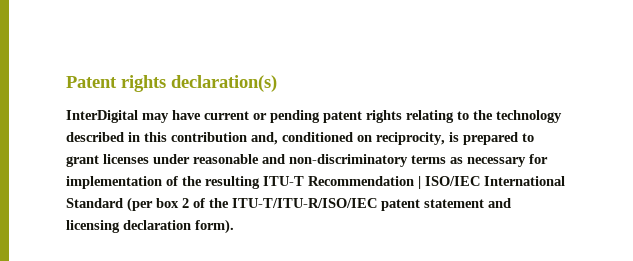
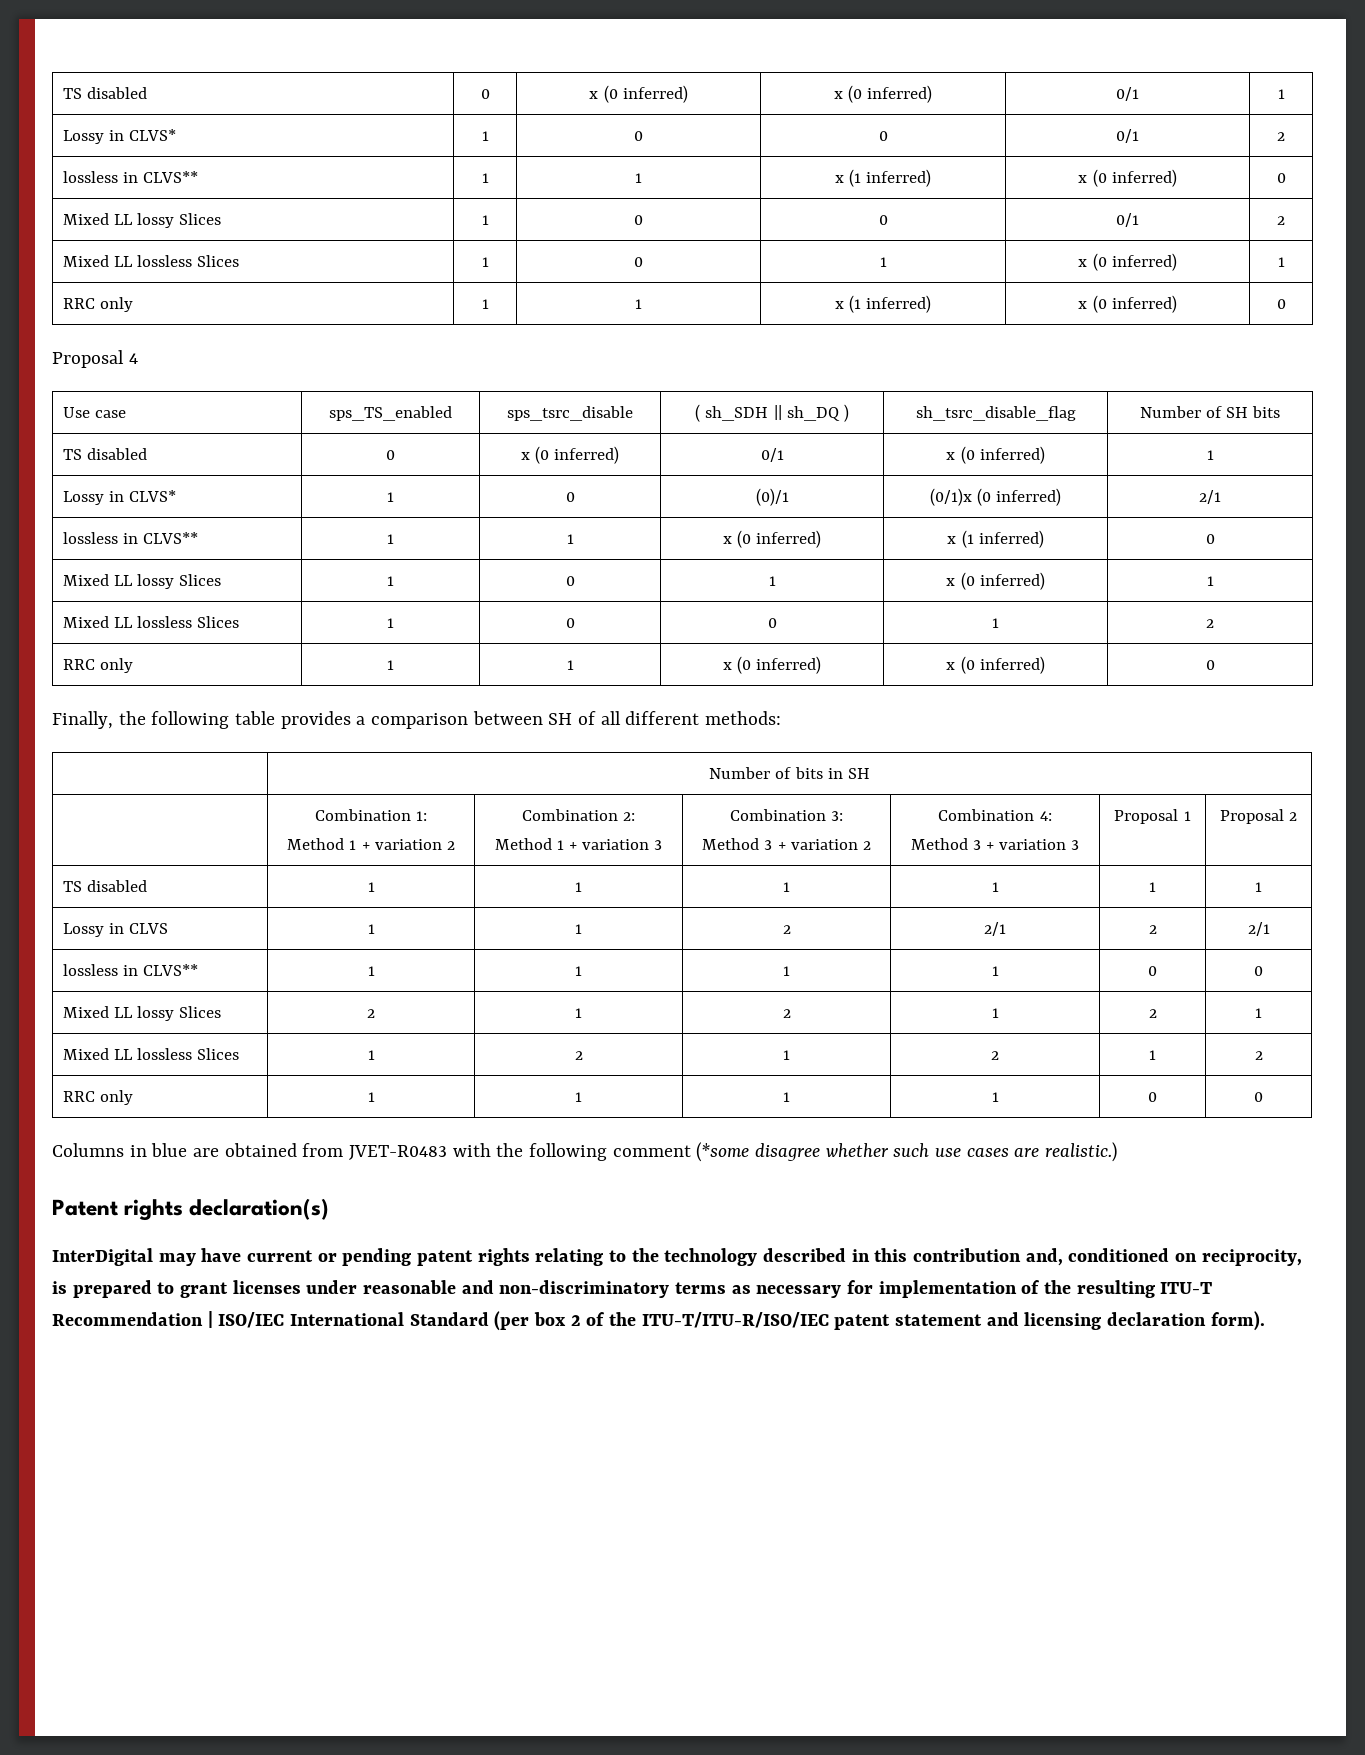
+ TS disabled | 0 | x (0 inferred) | x (0 inferred) | 0/1 | 1
+ Lossy in CLVS* | 1 | 0 | 0 | 0/1 | 2
+ lossless in CLVS** | 1 | 1 | x (1 inferred) | x (0 inferred) | 0
+ Mixed LL lossy Slices | 1 | 0 | 0 | 0/1 | 2
+ Mixed LL lossless Slices | 1 | 0 | 1 | x (0 inferred) | 1
+ RRC only | 1 | 1 | x (1 inferred) | x (0 inferred) | 0
+ Proposal 4
+ Use case | sps_TS_enabled | sps_tsrc_disable | ( sh_SDH || sh_DQ ) | sh_tsrc_disable_flag | Number of SH bits
+ TS disabled | 0 | x (0 inferred) | 0/1 | x (0 inferred) | 1
+ Lossy in CLVS* | 1 | 0 | (0)/1 | (0/1)x (0 inferred) | 2/1
+ lossless in CLVS** | 1 | 1 | x (0 inferred) | x (1 inferred) | 0
+ Mixed LL lossy Slices | 1 | 0 | 1 | x (0 inferred) | 1
+ Mixed LL lossless Slices | 1 | 0 | 0 | 1 | 2
+ RRC only | 1 | 1 | x (0 inferred) | x (0 inferred) | 0
+ Finally, the following table provides a comparison between SH of all different methods:
+ | Number of bits in SH
+ | Combination 1:
+ Method 1 + variation 2 | Combination 2:
+ Method 1 + variation 3 | Combination 3:
+ Method 3 + variation 2 | Combination 4:
+ Method 3 + variation 3 | Proposal 1 | Proposal 2
+ TS disabled | 1 | 1 | 1 | 1 | 1 | 1
+ Lossy in CLVS | 1 | 1 | 2 | 2/1 | 2 | 2/1
+ lossless in CLVS** | 1 | 1 | 1 | 1 | 0 | 0
+ Mixed LL lossy Slices | 2 | 1 | 2 | 1 | 2 | 1
+ Mixed LL lossless Slices | 1 | 2 | 1 | 2 | 1 | 2
+ RRC only | 1 | 1 | 1 | 1 | 0 | 0
+ Columns in blue are obtained from JVET-R0483 with the following comment (*some disagree whether such use cases are realistic.)

